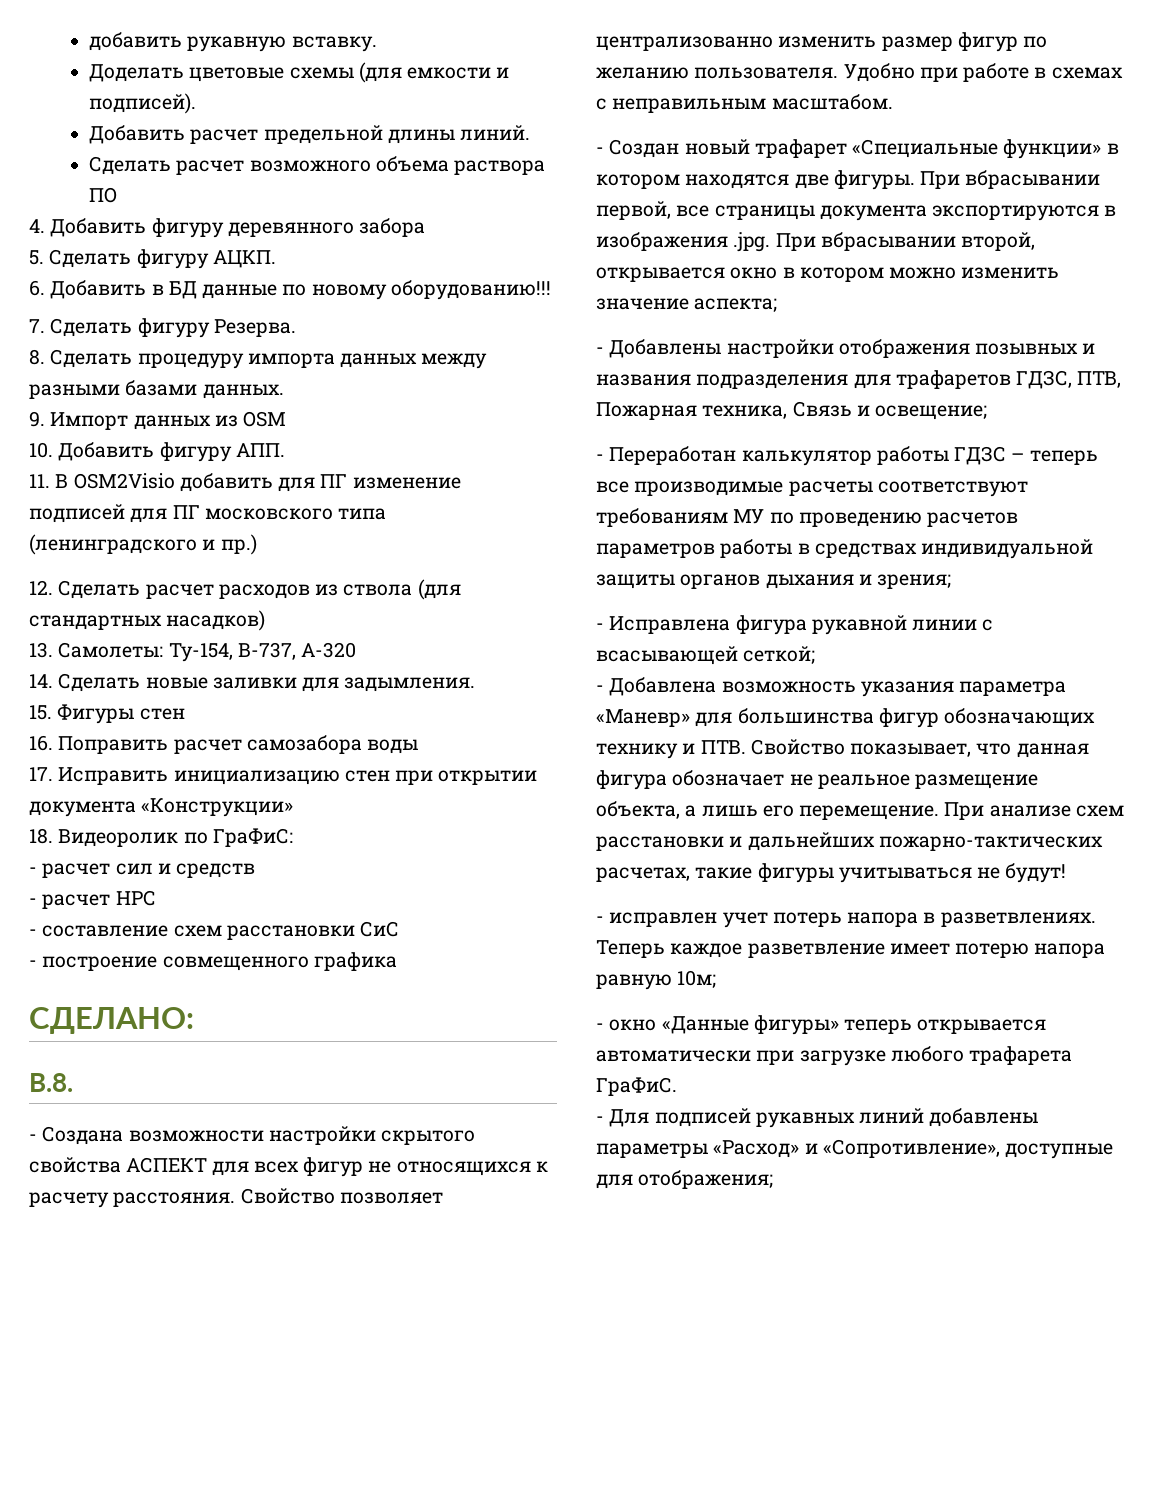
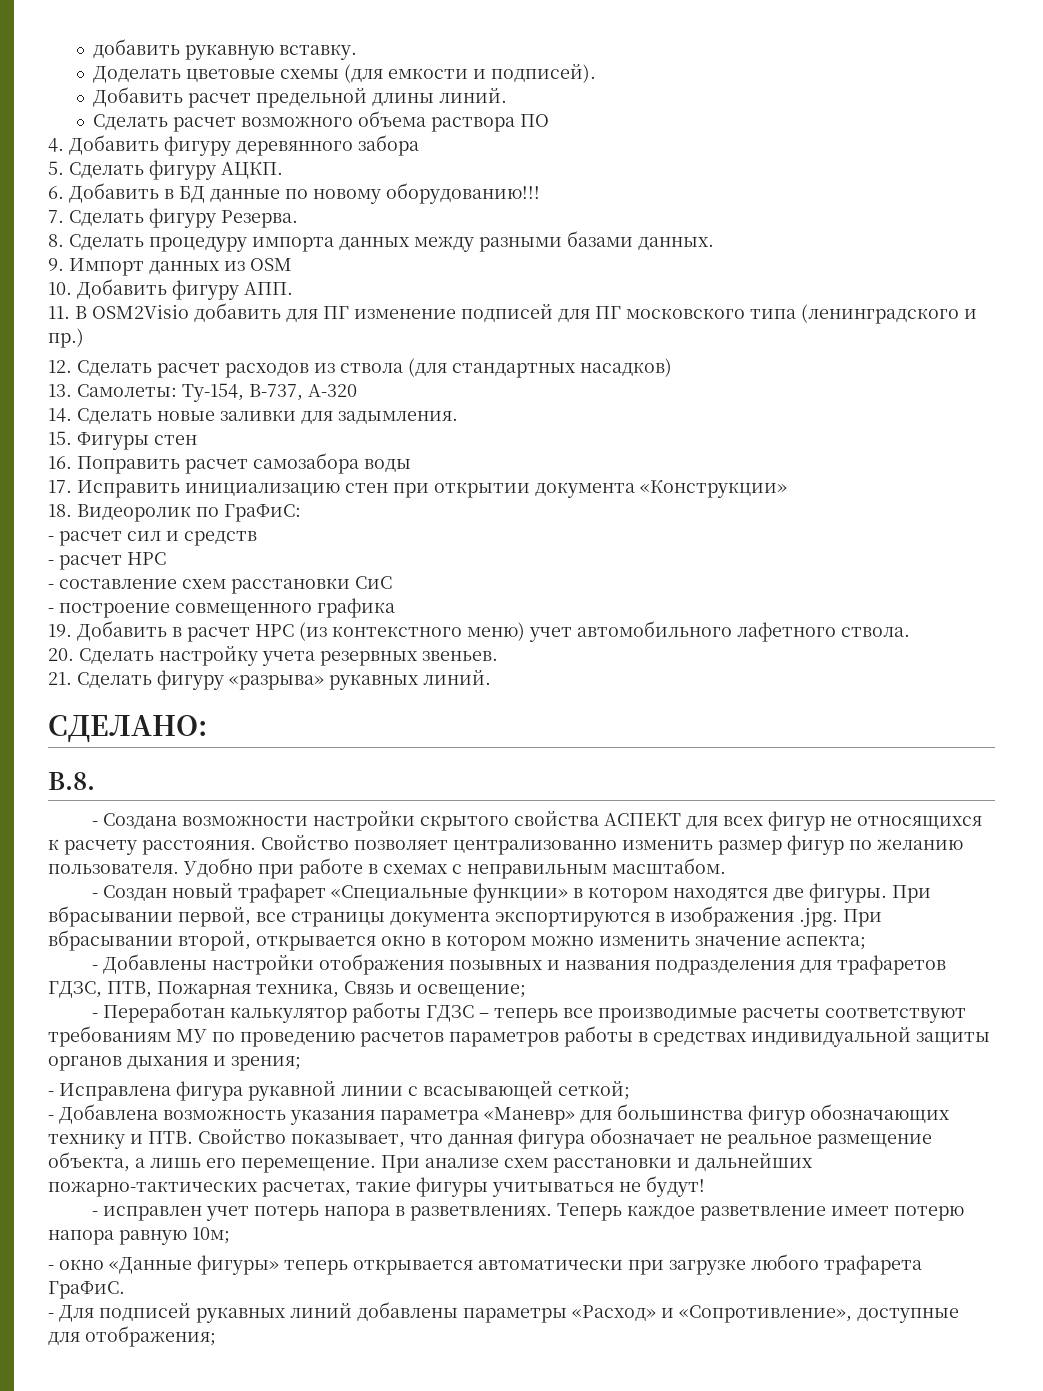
+ 19. Добавить в расчет НРС (из контекстного меню) учет автомобильного лафетного ствола.
+ 20. Сделать настройку учета резервных звеньев.
+ 21. Сделать фигуру «разрыва» рукавных линий.

